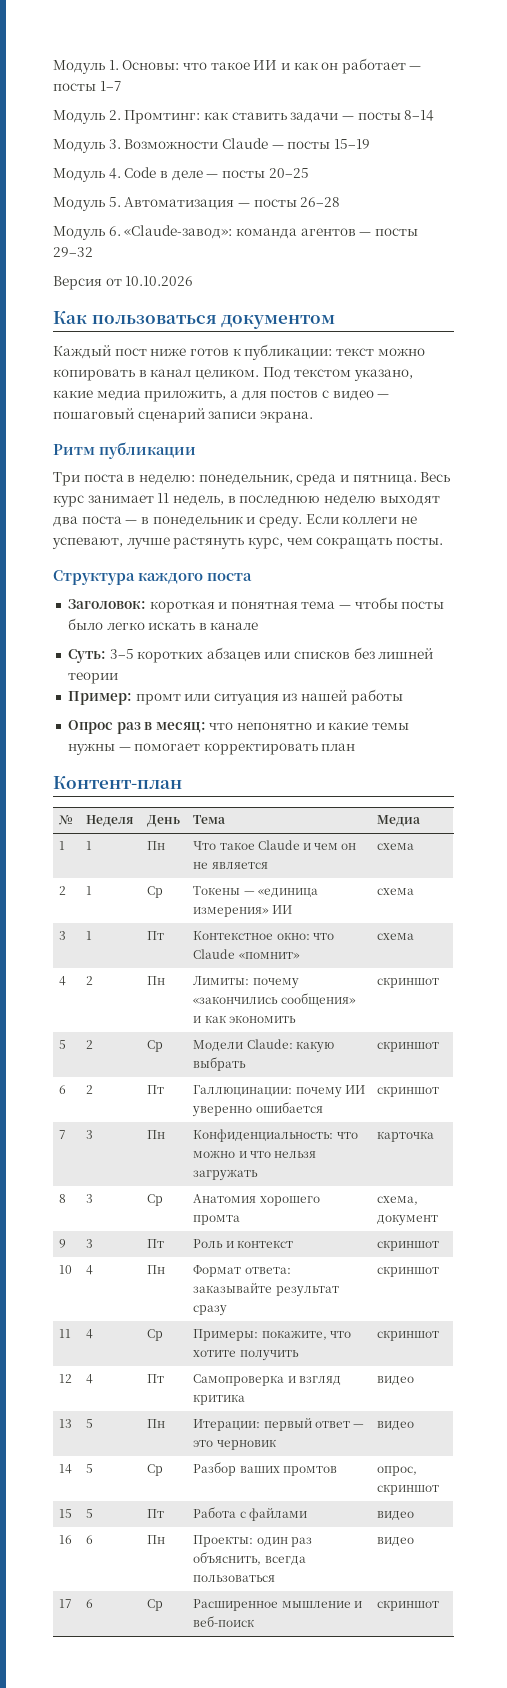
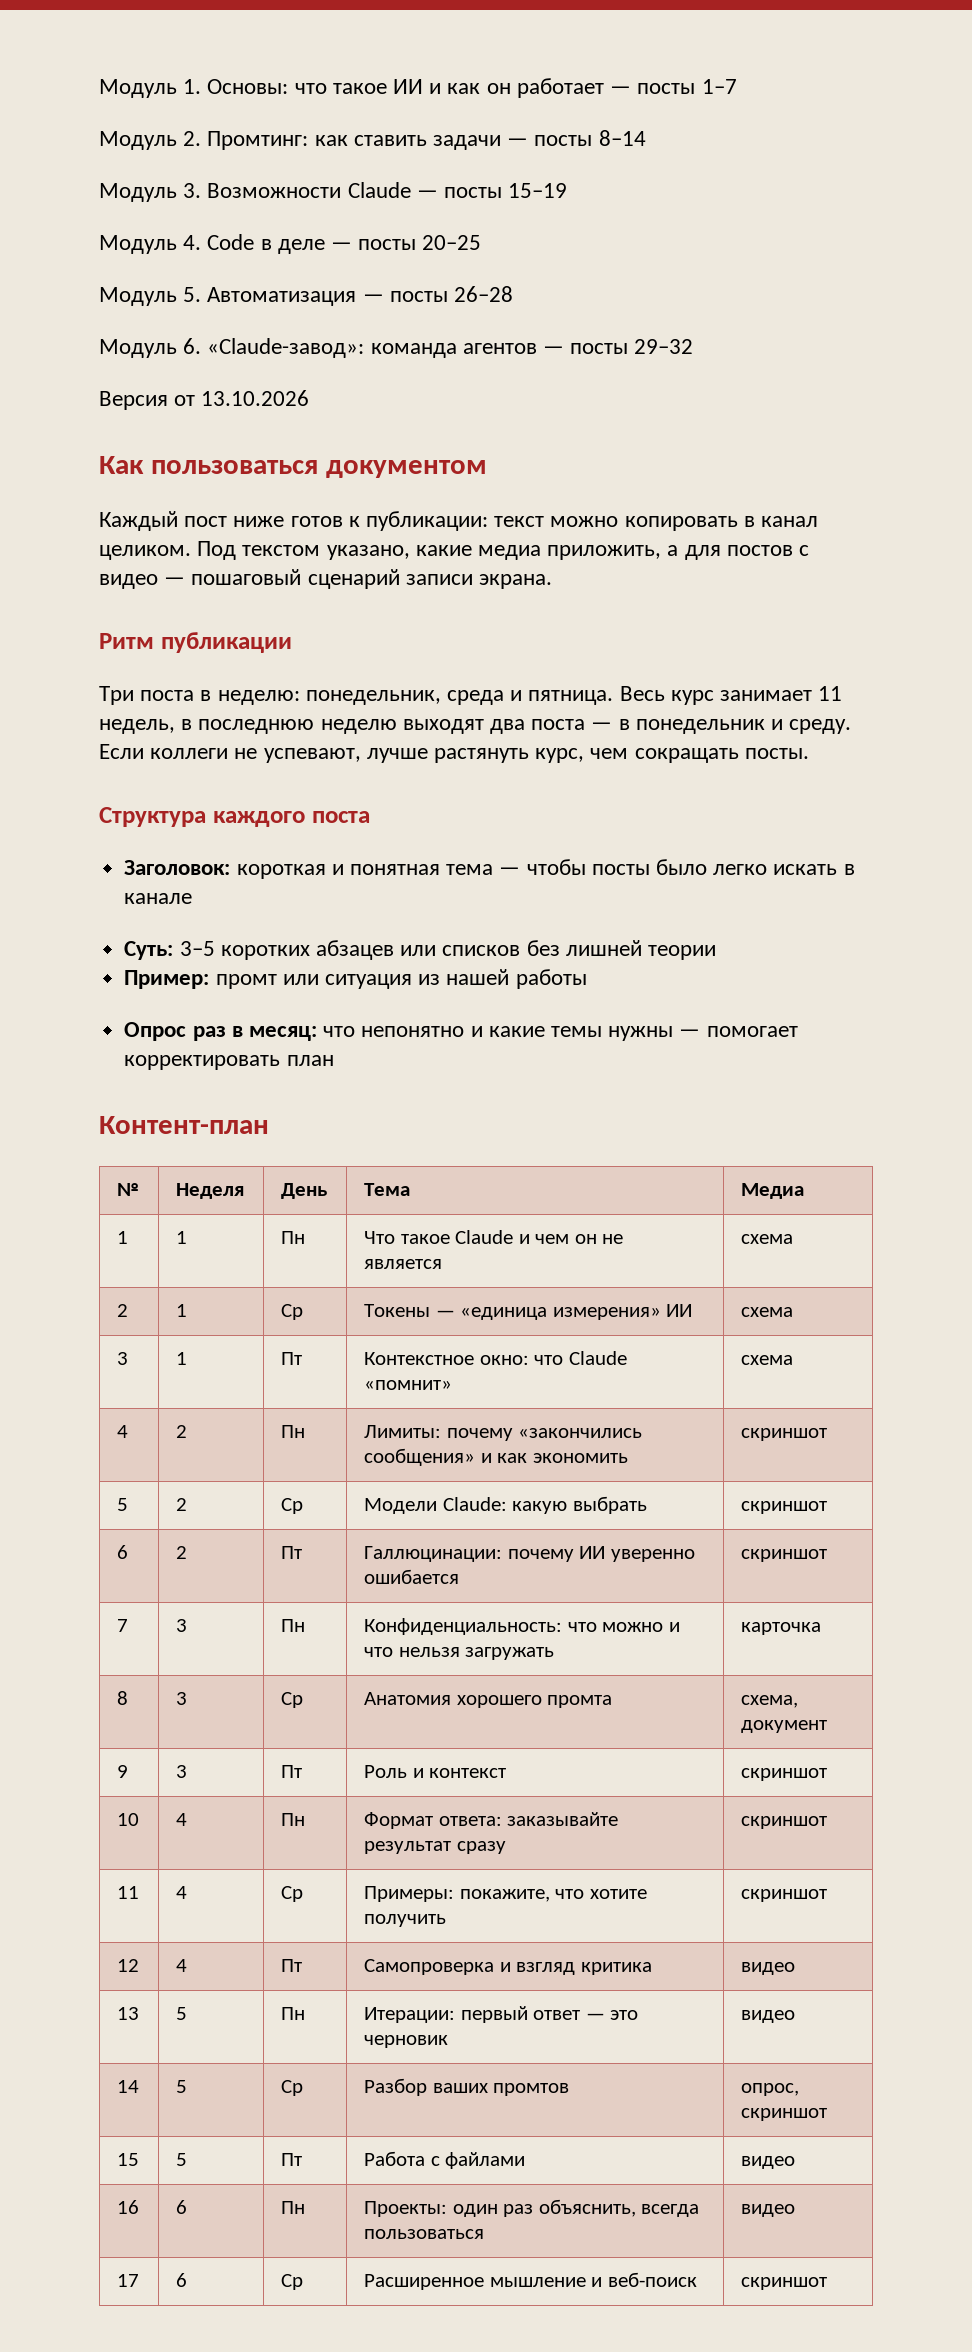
- Версия от 10.10.2026
+ Версия от 13.10.2026

